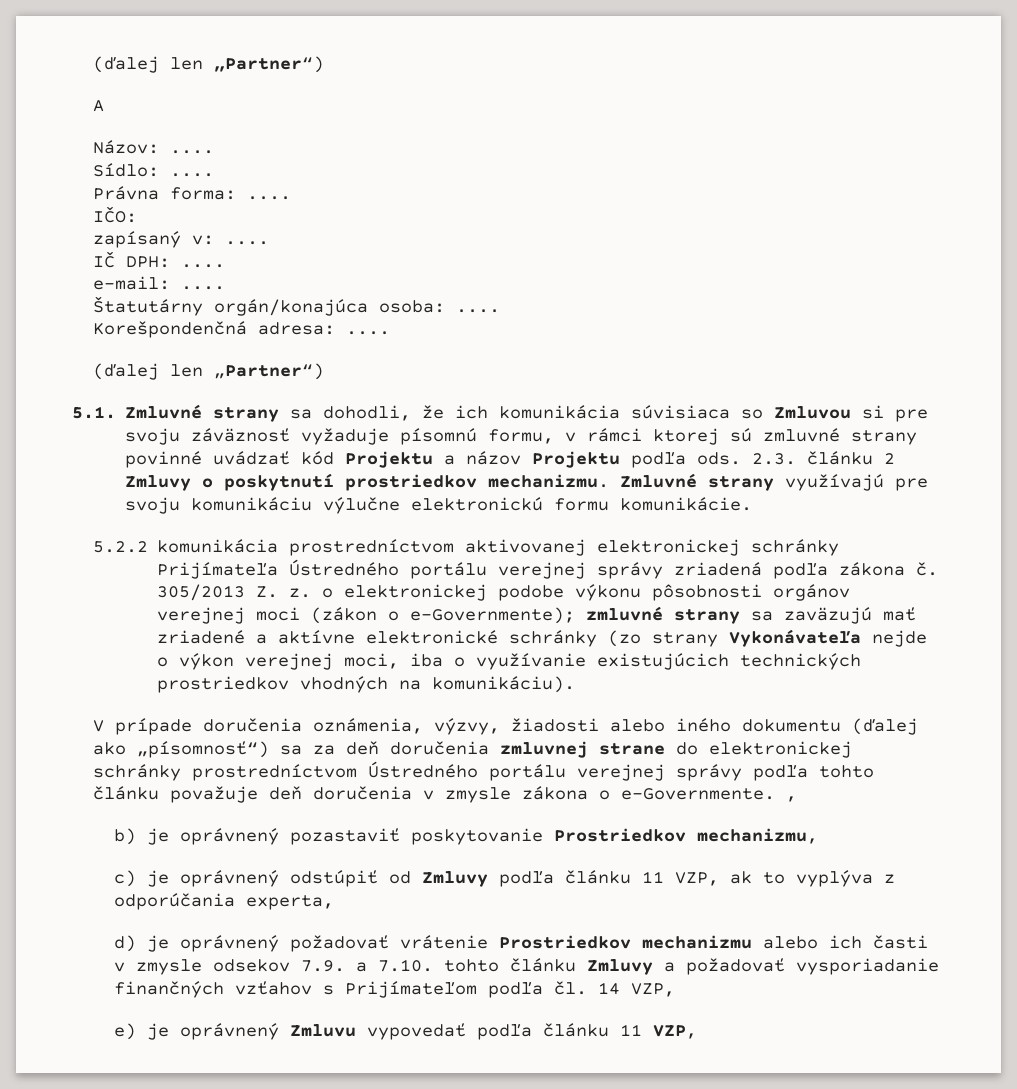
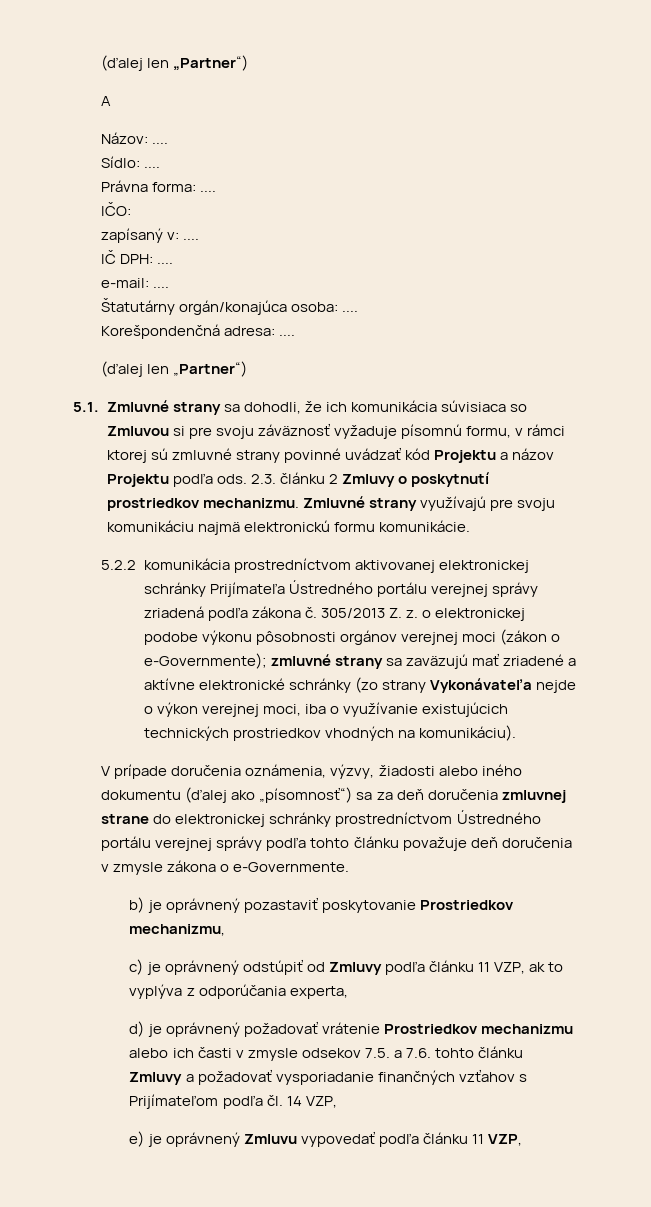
- Zmluvné strany využívajú pre svoju komunikáciu výlučne elektronickú formu komunikácie.
+ Zmluvné strany využívajú pre svoju komunikáciu najmä elektronickú formu komunikácie.
- V prípade doručenia oznámenia, výzvy, žiadosti alebo iného dokumentu (ďalej ako „písomnosť“) sa za deň doručenia zmluvnej strane do elektronickej schránky prostredníctvom Ústredného portálu verejnej správy podľa tohto článku považuje deň doručenia v zmysle zákona o e-Governmente. ,
+ V prípade doručenia oznámenia, výzvy, žiadosti alebo iného dokumentu (ďalej ako „písomnosť“) sa za deň doručenia zmluvnej strane do elektronickej schránky prostredníctvom Ústredného portálu verejnej správy podľa tohto článku považuje deň doručenia v zmysle zákona o e-Governmente.
- d) je oprávnený požadovať vrátenie Prostriedkov mechanizmu alebo ich časti v zmysle odsekov 7.9. a 7.10. tohto článku Zmluvy a požadovať vysporiadanie finančných vzťahov s Prijímateľom podľa čl. 14 VZP,
+ d) je oprávnený požadovať vrátenie Prostriedkov mechanizmu alebo ich časti v zmysle odsekov 7.5. a 7.6. tohto článku Zmluvy a požadovať vysporiadanie finančných vzťahov s Prijímateľom podľa čl. 14 VZP,

